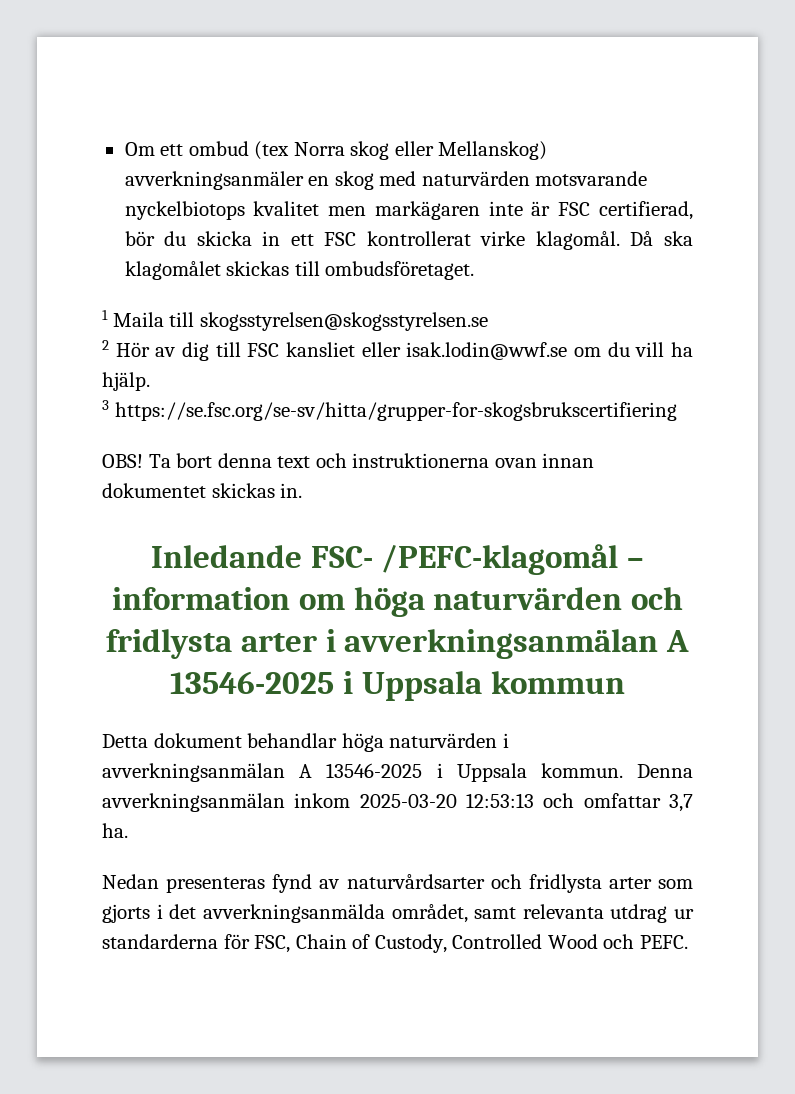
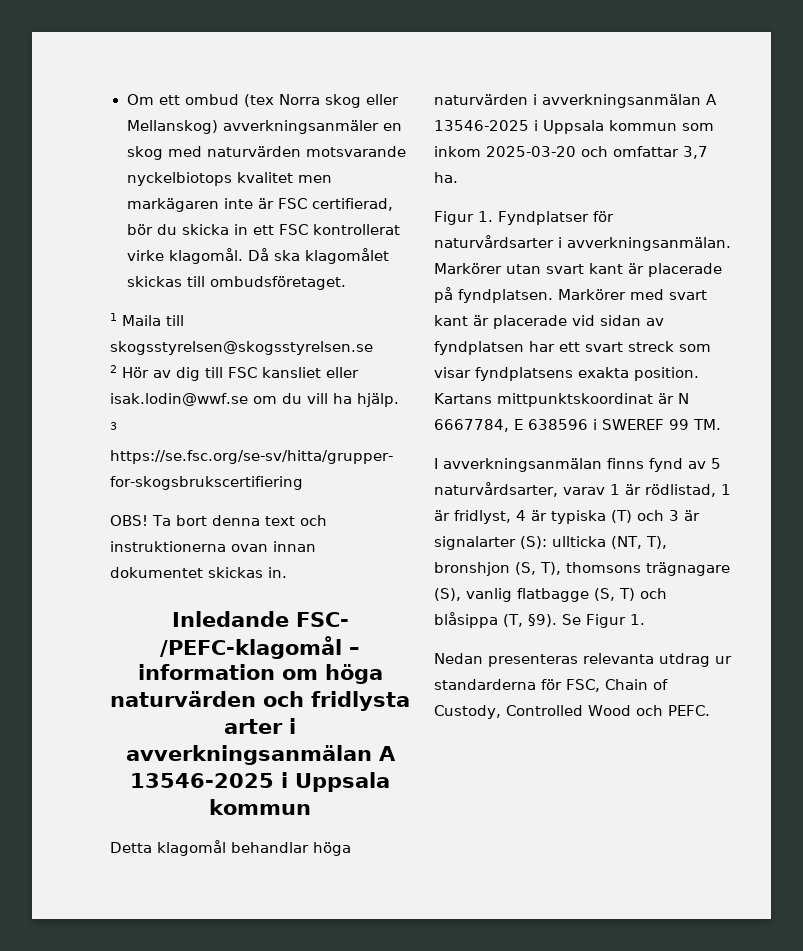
- Detta dokument behandlar höga naturvärden i avverkningsanmälan A 13546-2025 i Uppsala kommun. Denna avverkningsanmälan inkom 2025-03-20 12:53:13 och omfattar 3,7 ha.
+ Detta klagomål behandlar höga naturvärden i avverkningsanmälan A 13546-2025 i Uppsala kommun som inkom 2025-03-20 och omfattar 3,7 ha.
- Nedan presenteras fynd av naturvårdsarter och fridlysta arter som gjorts i det avverkningsanmälda området, samt relevanta utdrag ur standarderna för FSC, Chain of Custody, Controlled Wood och PEFC.
+ Figur 1. Fyndplatser för naturvårdsarter i avverkningsanmälan. Markörer utan svart kant är placerade på fyndplatsen. Markörer med svart kant är placerade vid sidan av fyndplatsen har ett svart streck som visar fyndplatsens exakta position. Kartans mittpunktskoordinat är N 6667784, E 638596 i SWEREF 99 TM.
+ I avverkningsanmälan finns fynd av 5 naturvårdsarter, varav 1 är rödlistad, 1 är fridlyst, 4 är typiska (T) och 3 är signalarter (S): ullticka (NT, T), bronshjon (S, T), thomsons trägnagare (S), vanlig flatbagge (S, T) och blåsippa (T, §9). Se Figur 1.
+ Nedan presenteras relevanta utdrag ur standarderna för FSC, Chain of Custody, Controlled Wood och PEFC.

